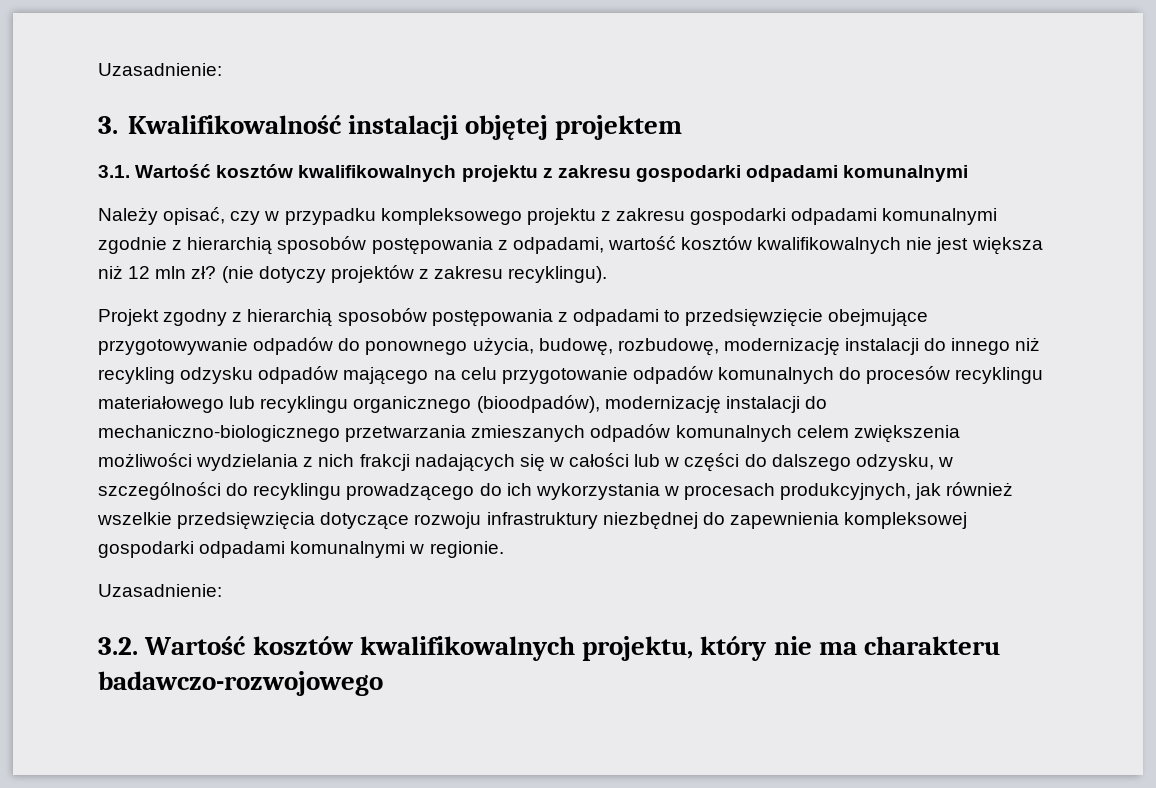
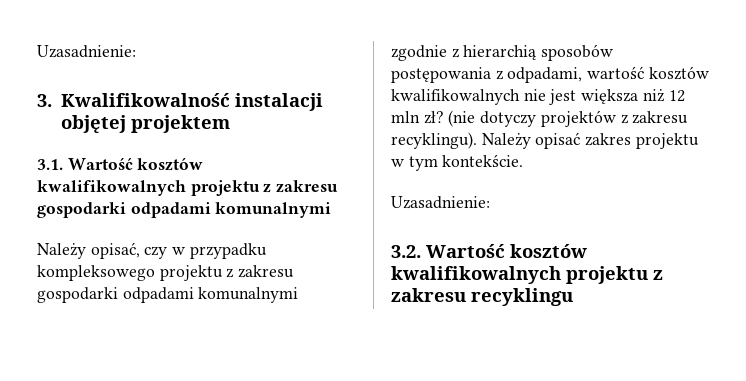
- (nie dotyczy projektów z zakresu recyklingu).
- Projekt zgodny z hierarchią sposobów postępowania z odpadami to przedsięwzięcie obejmujące przygotowywanie odpadów do ponownego użycia, budowę, rozbudowę, modernizację instalacji do innego niż recykling odzysku odpadów mającego na celu przygotowanie odpadów komunalnych do procesów recyklingu materiałowego lub recyklingu organicznego (bioodpadów), modernizację instalacji do mechaniczno-biologicznego przetwarzania zmieszanych odpadów komunalnych celem zwiększenia możliwości wydzielania z nich frakcji nadających się w całości lub w części do dalszego odzysku, w szczególności do recyklingu prowadzącego do ich wykorzystania w procesach produkcyjnych, jak również wszelkie przedsięwzięcia dotyczące rozwoju infrastruktury niezbędnej do zapewnienia kompleksowej gospodarki odpadami komunalnymi w regionie.
+ (nie dotyczy projektów z zakresu recyklingu). Należy opisać zakres projektu w tym kontekście.
- 3.2. Wartość kosztów kwalifikowalnych projektu, który nie ma charakteru badawczo-rozwojowego
+ 3.2. Wartość kosztów kwalifikowalnych projektu z zakresu recyklingu

